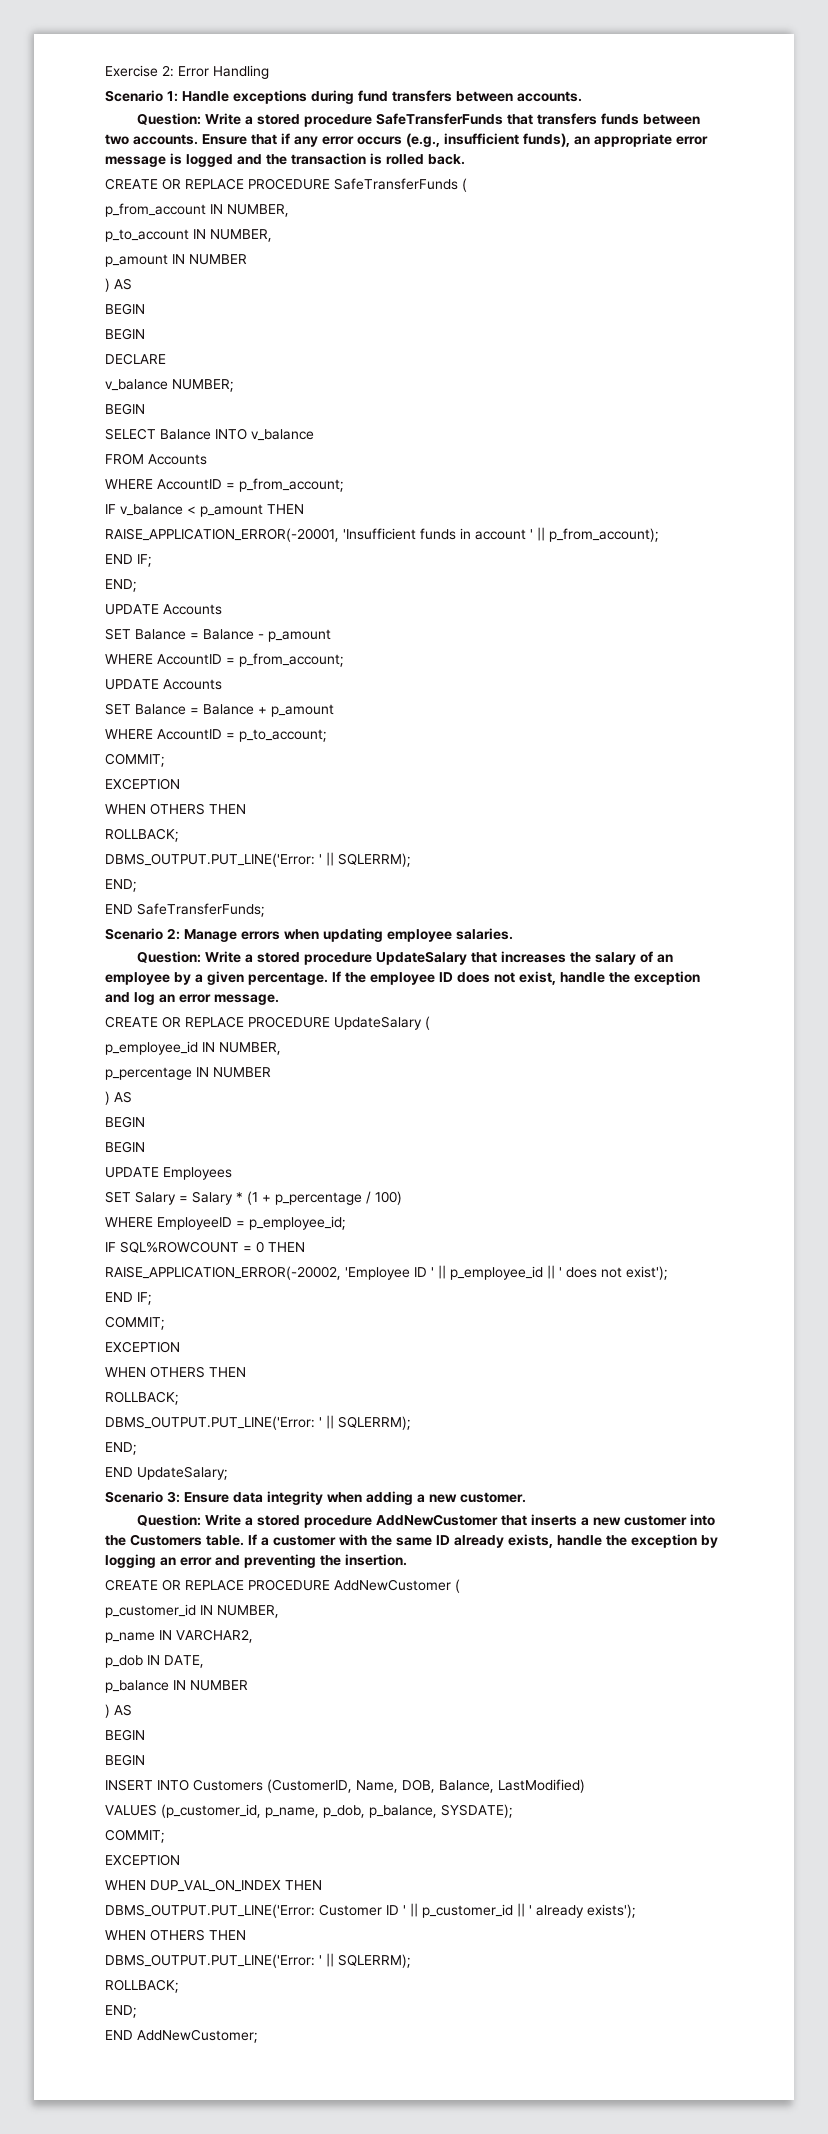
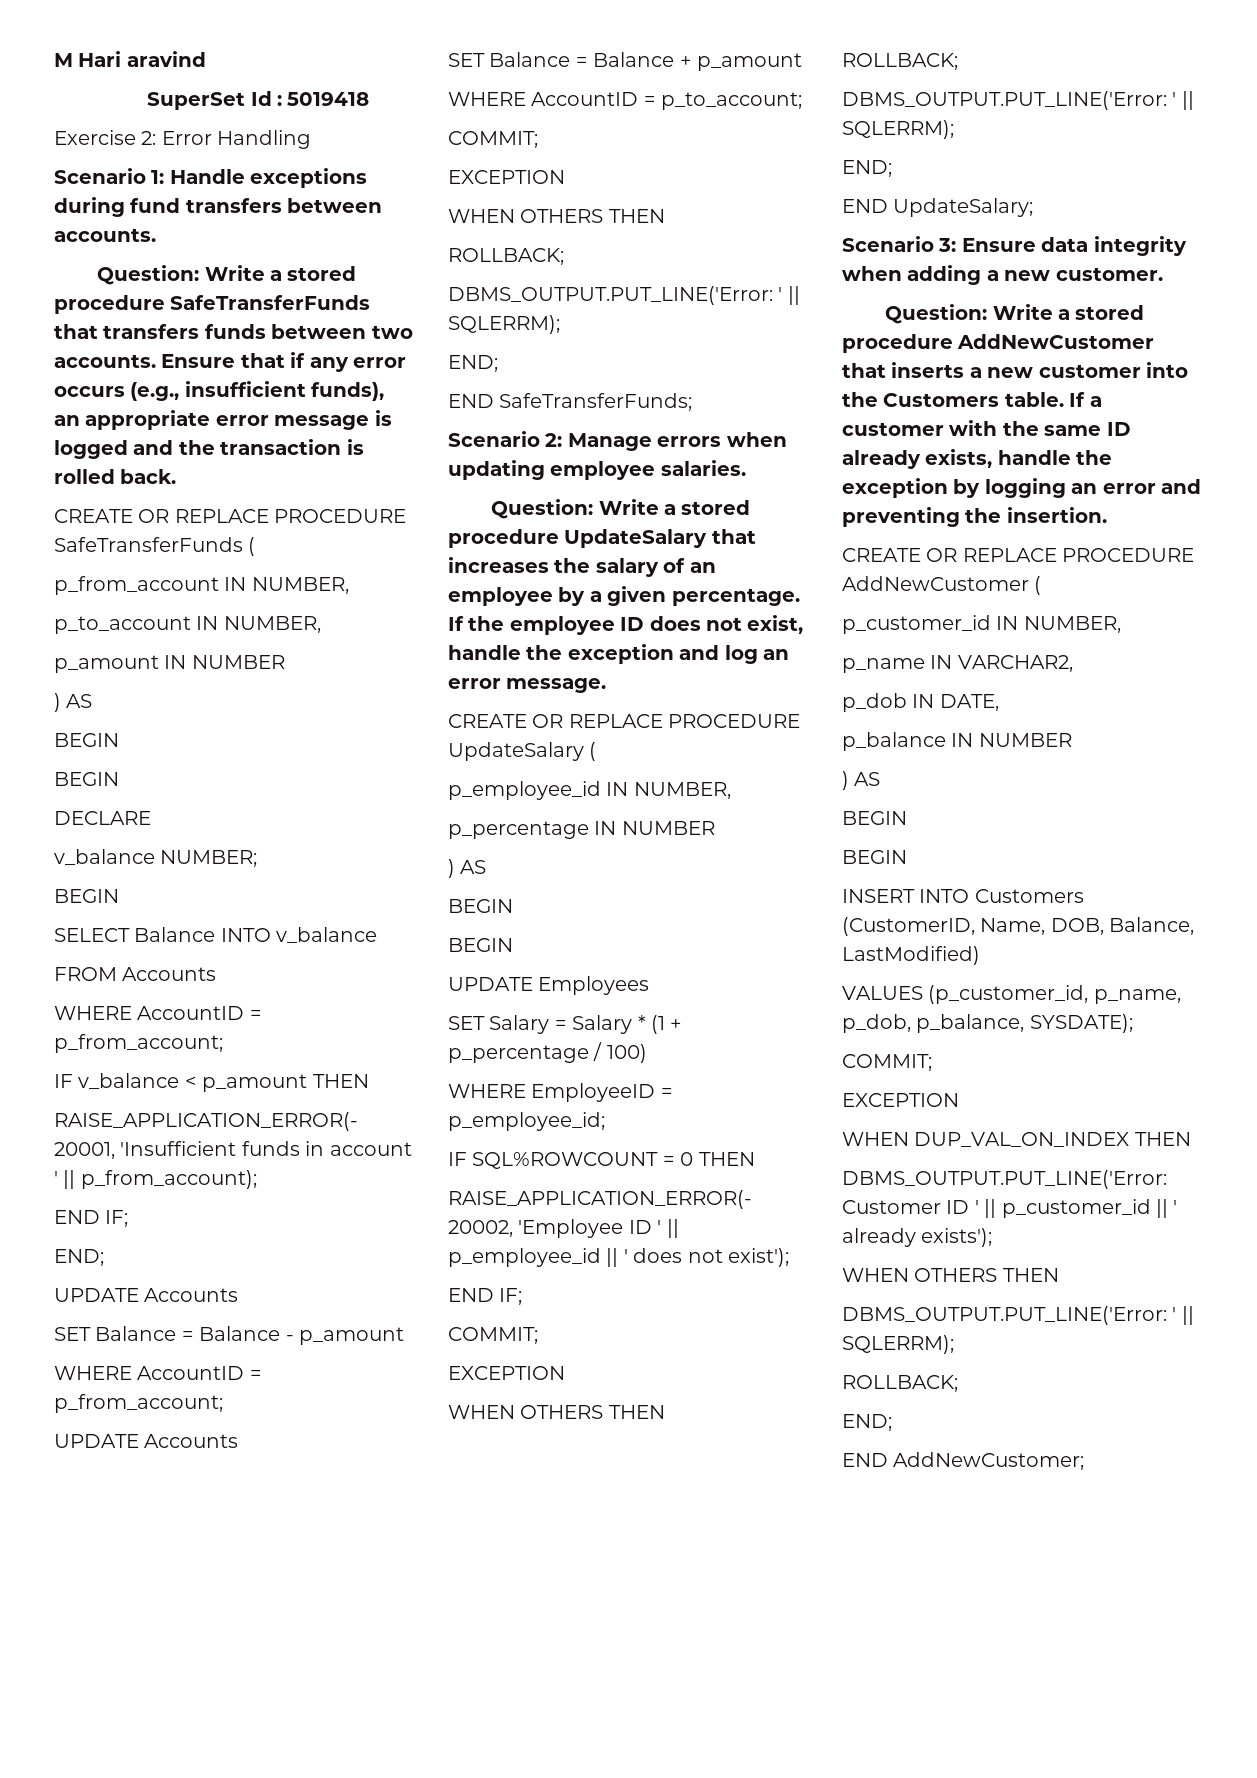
+ M Hari aravind
+ SuperSet Id : 5019418

